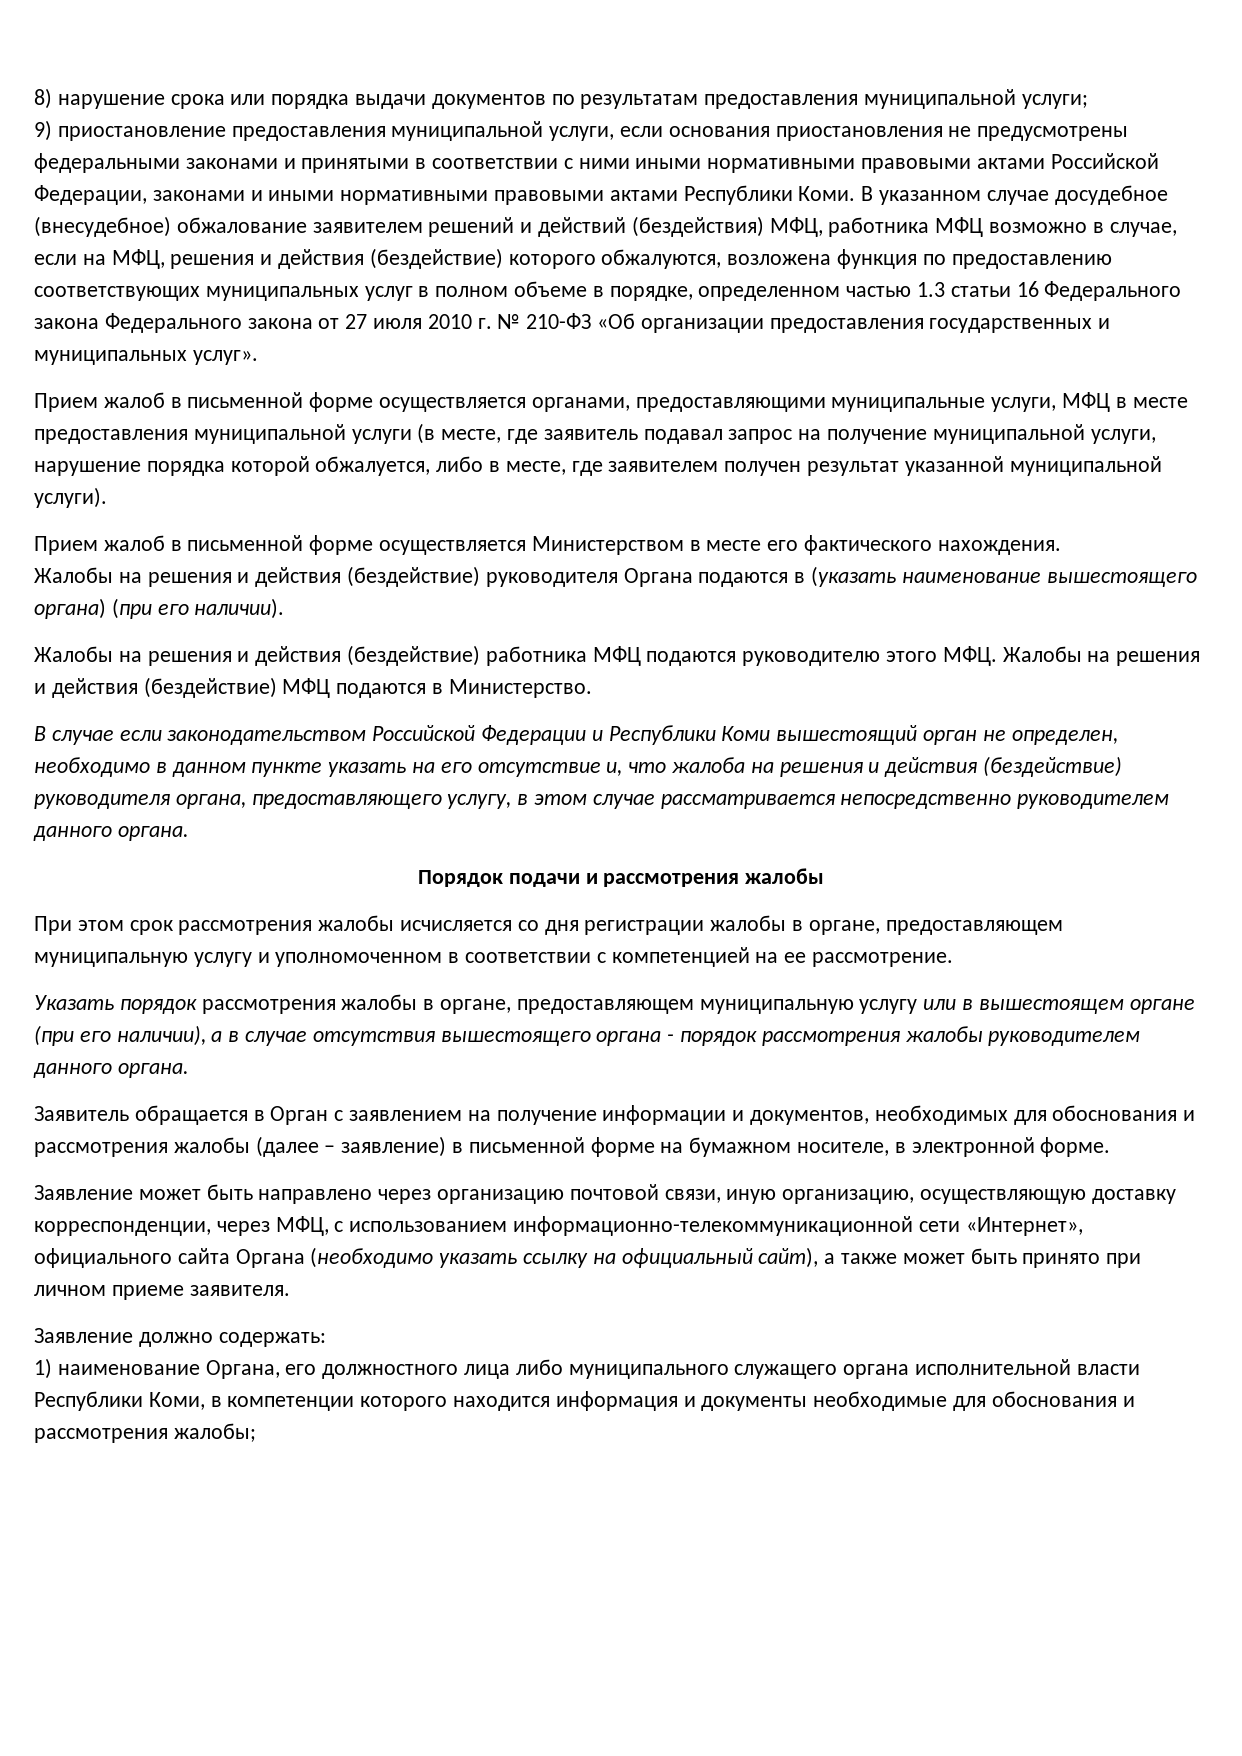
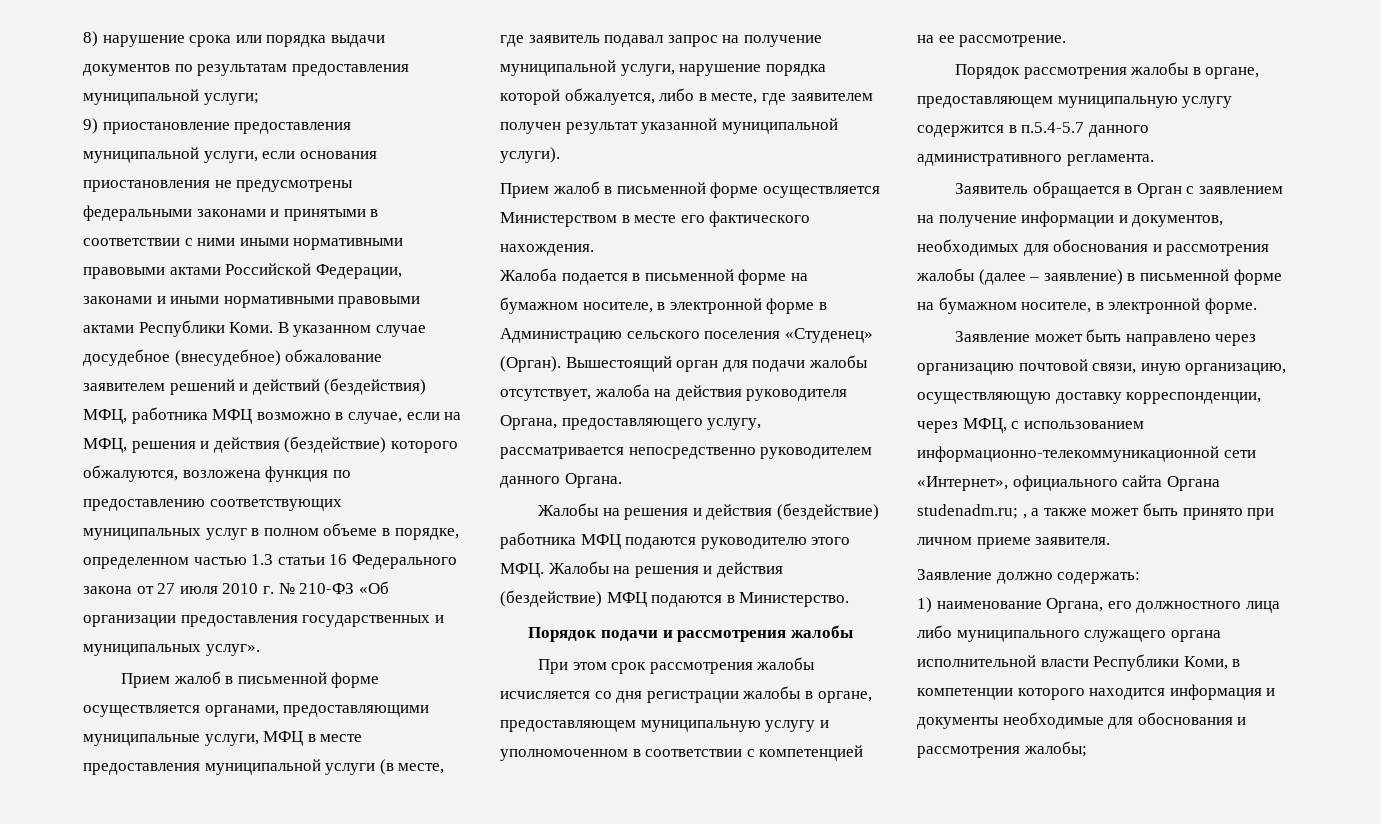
- В указанном случае досудебное (внесудебное) обжалование заявителем решений и действий (бездействия) МФЦ, работника МФЦ возможно в случае, если на МФЦ, решения и действия (бездействие) которого обжалуются, возложена функция по предоставлению соответствующих муниципальных услуг в полном объеме в порядке, определенном частью 1.3 статьи 16 Федерального закона Федерального закона от 27 июля 2010 г. № 210-ФЗ «Об организации предоставления государственных и муниципальных услуг».
+ В указанном случае досудебное (внесудебное) обжалование заявителем решений и действий (бездействия) МФЦ, работника МФЦ возможно в случае, если на МФЦ, решения и действия (бездействие) которого обжалуются, возложена функция по предоставлению соответствующих муниципальных услуг в полном объеме в порядке, определенном частью 1.3 статьи 16 Федерального закона от 27 июля 2010 г. № 210-ФЗ «Об организации предоставления государственных и муниципальных услуг».
- Жалобы на решения и действия (бездействие) руководителя Органа подаются в (указать наименование вышестоящего органа) (при его наличии).
+ Жалоба подается в письменной форме на бумажном носителе, в электронной форме в Администрацию сельского поселения «Студенец» (Орган). Вышестоящий орган для подачи жалобы отсутствует, жалоба на действия руководителя Органа, предоставляющего услугу, рассматривается непосредственно руководителем данного Органа.
- В случае если законодательством Российской Федерации и Республики Коми вышестоящий орган не определен, необходимо в данном пункте указать на его отсутствие и, что жалоба на решения и действия (бездействие) руководителя органа, предоставляющего услугу, в этом случае рассматривается непосредственно руководителем данного органа.
- Указать порядок рассмотрения жалобы в органе, предоставляющем муниципальную услугу или в вышестоящем органе (при его наличии), а в случае отсутствия вышестоящего органа - порядок рассмотрения жалобы руководителем данного органа.
+ Порядок рассмотрения жалобы в органе, предоставляющем муниципальную услугу содержится в п.5.4-5.7 данного административного регламента.
- Заявление может быть направлено через организацию почтовой связи, иную организацию, осуществляющую доставку корреспонденции, через МФЦ, с использованием информационно-телекоммуникационной сети «Интернет», официального сайта Органа (необходимо указать ссылку на официальный сайт), а также может быть принято при личном приеме заявителя.
+ Заявление может быть направлено через организацию почтовой связи, иную организацию, осуществляющую доставку корреспонденции, через МФЦ, с использованием информационно-телекоммуникационной сети «Интернет», официального сайта Органа studenadm.ru; , а также может быть принято при личном приеме заявителя.

